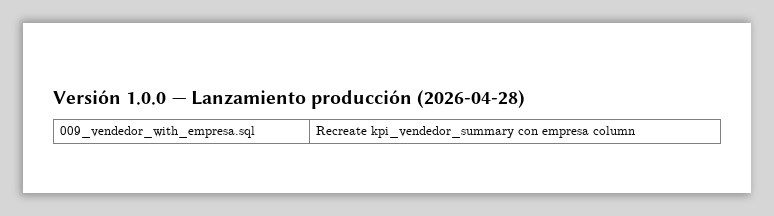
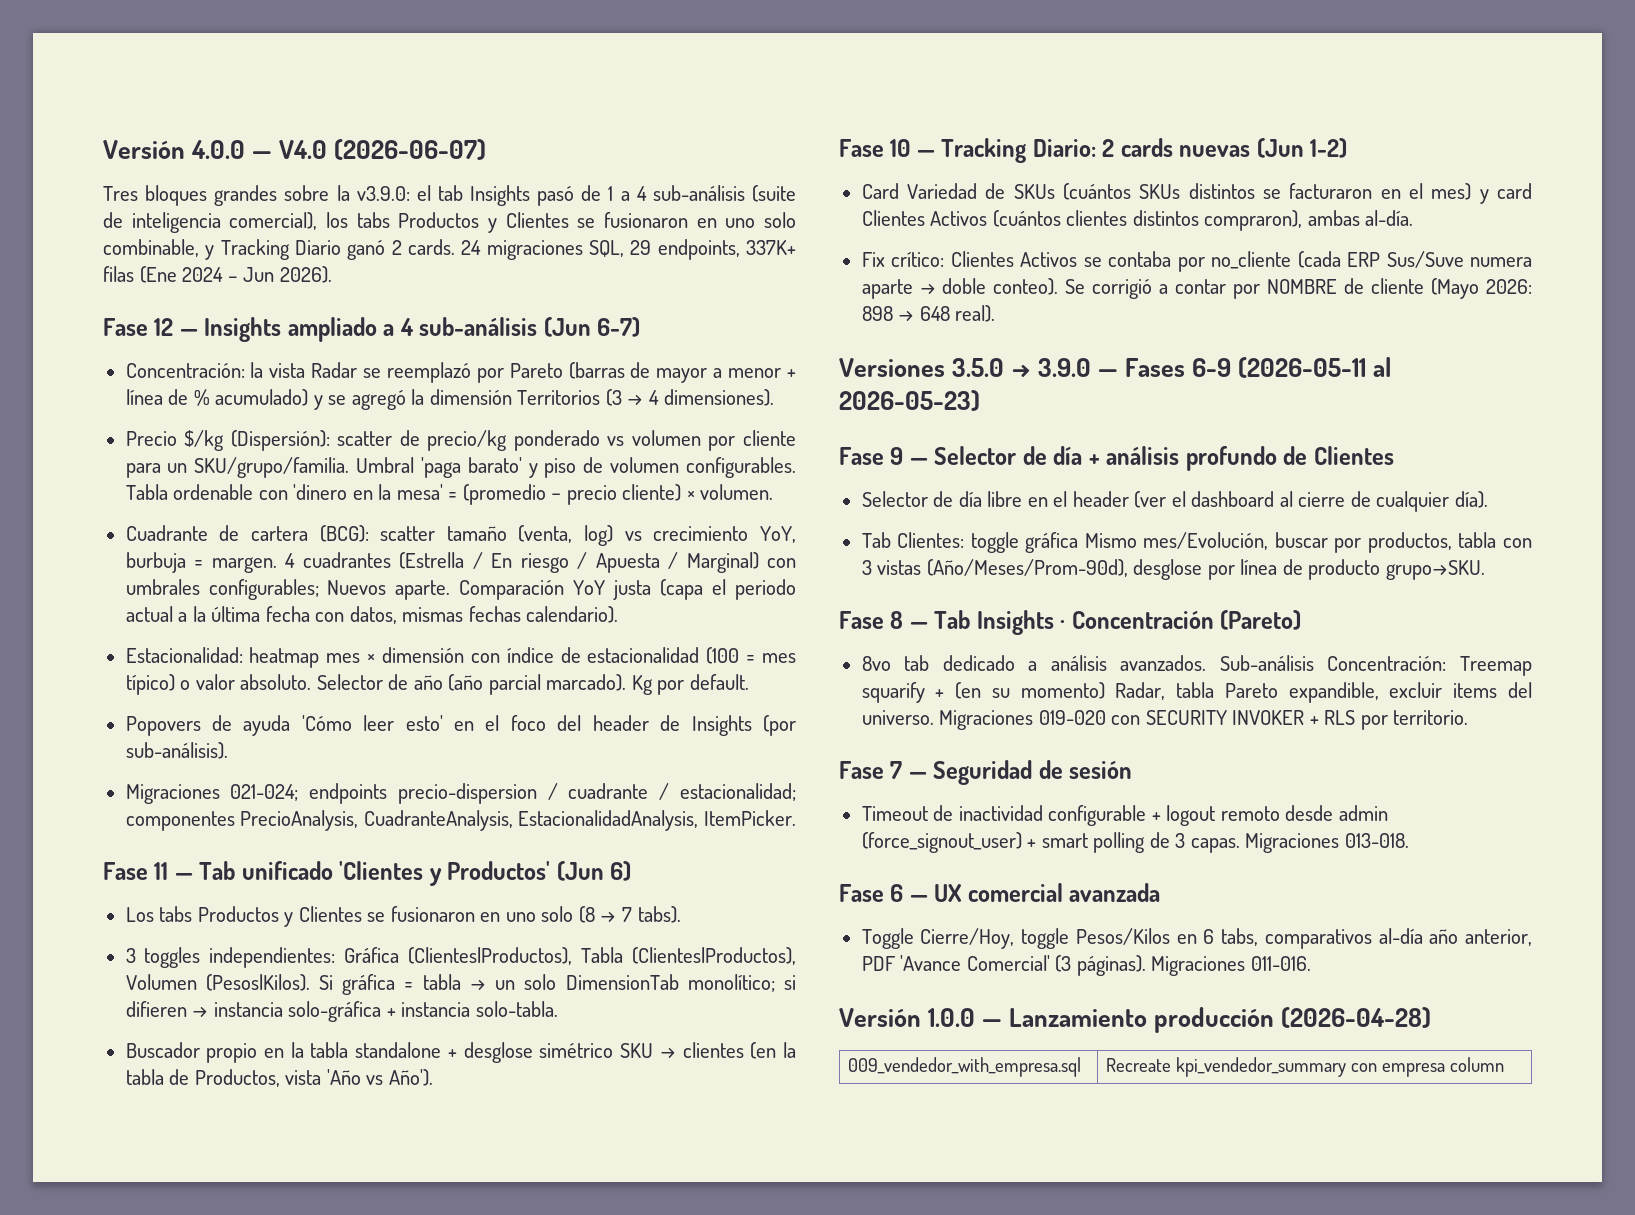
+ Versión 4.0.0 — V4.0 (2026-06-07)
+ Tres bloques grandes sobre la v3.9.0: el tab Insights pasó de 1 a 4 sub-análisis (suite de inteligencia comercial), los tabs Productos y Clientes se fusionaron en uno solo combinable, y Tracking Diario ganó 2 cards. 24 migraciones SQL, 29 endpoints, 337K+ filas (Ene 2024 – Jun 2026).
+ Fase 12 — Insights ampliado a 4 sub-análisis (Jun 6-7)
+ Concentración: la vista Radar se reemplazó por Pareto (barras de mayor a menor + línea de % acumulado) y se agregó la dimensión Territorios (3 → 4 dimensiones).
+ Precio $/kg (Dispersión): scatter de precio/kg ponderado vs volumen por cliente para un SKU/grupo/familia. Umbral 'paga barato' y piso de volumen configurables. Tabla ordenable con 'dinero en la mesa' = (promedio − precio cliente) × volumen.
+ Cuadrante de cartera (BCG): scatter tamaño (venta, log) vs crecimiento YoY, burbuja = margen. 4 cuadrantes (Estrella / En riesgo / Apuesta / Marginal) con umbrales configurables; Nuevos aparte. Comparación YoY justa (capa el periodo actual a la última fecha con datos, mismas fechas calendario).
+ Estacionalidad: heatmap mes × dimensión con índice de estacionalidad (100 = mes típico) o valor absoluto. Selector de año (año parcial marcado). Kg por default.
+ Popovers de ayuda 'Cómo leer esto' en el foco del header de Insights (por sub-análisis).
+ Migraciones 021-024; endpoints precio-dispersion / cuadrante / estacionalidad; componentes PrecioAnalysis, CuadranteAnalysis, EstacionalidadAnalysis, ItemPicker.
+ Fase 11 — Tab unificado 'Clientes y Productos' (Jun 6)
+ Los tabs Productos y Clientes se fusionaron en uno solo (8 → 7 tabs).
+ 3 toggles independientes: Gráfica (Clientes|Productos), Tabla (Clientes|Productos), Volumen (Pesos|Kilos). Si gráfica = tabla → un solo DimensionTab monolítico; si difieren → instancia solo-gráfica + instancia solo-tabla.
+ Buscador propio en la tabla standalone + desglose simétrico SKU → clientes (en la tabla de Productos, vista 'Año vs Año').
+ Fase 10 — Tracking Diario: 2 cards nuevas (Jun 1-2)
+ Card Variedad de SKUs (cuántos SKUs distintos se facturaron en el mes) y card Clientes Activos (cuántos clientes distintos compraron), ambas al-día.
+ Fix crítico: Clientes Activos se contaba por no_cliente (cada ERP Sus/Suve numera aparte → doble conteo). Se corrigió a contar por NOMBRE de cliente (Mayo 2026: 898 → 648 real).
+ Versiones 3.5.0 → 3.9.0 — Fases 6-9 (2026-05-11 al 2026-05-23)
+ Fase 9 — Selector de día + análisis profundo de Clientes
+ Selector de día libre en el header (ver el dashboard al cierre de cualquier día).
+ Tab Clientes: toggle gráfica Mismo mes/Evolución, buscar por productos, tabla con 3 vistas (Año/Meses/Prom-90d), desglose por línea de producto grupo→SKU.
+ Fase 8 — Tab Insights · Concentración (Pareto)
+ 8vo tab dedicado a análisis avanzados. Sub-análisis Concentración: Treemap squarify + (en su momento) Radar, tabla Pareto expandible, excluir items del universo. Migraciones 019-020 con SECURITY INVOKER + RLS por territorio.
+ Fase 7 — Seguridad de sesión
+ Timeout de inactividad configurable + logout remoto desde admin (force_signout_user) + smart polling de 3 capas. Migraciones 013-018.
+ Fase 6 — UX comercial avanzada
+ Toggle Cierre/Hoy, toggle Pesos/Kilos en 6 tabs, comparativos al-día año anterior, PDF 'Avance Comercial' (3 páginas). Migraciones 011-016.

